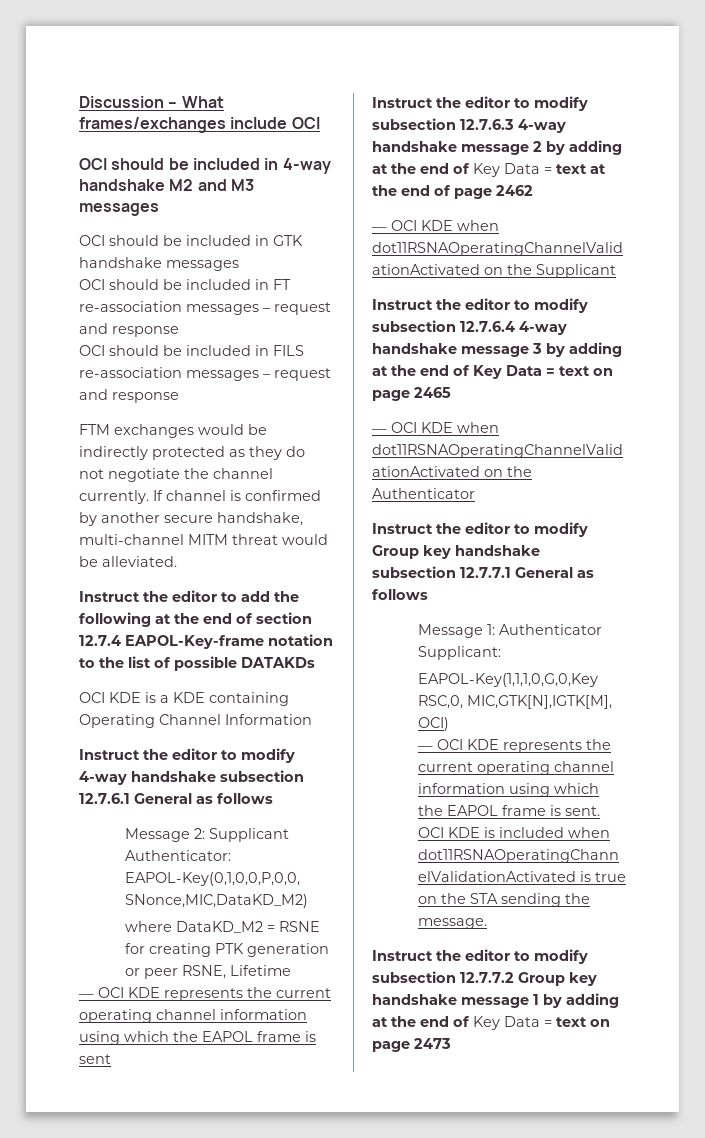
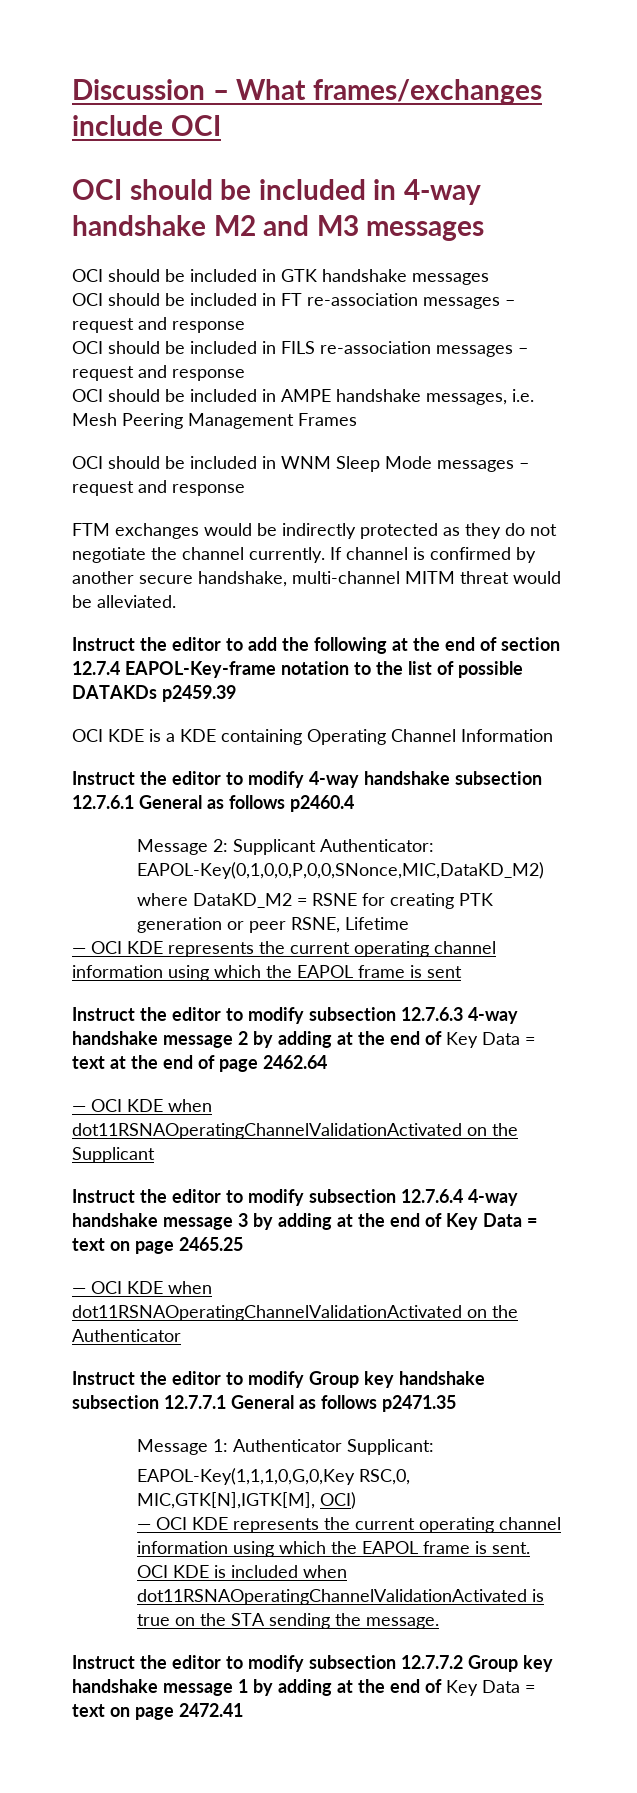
+ OCI should be included in AMPE handshake messages, i.e. Mesh Peering Management Frames
+ OCI should be included in WNM Sleep Mode messages – request and response
- Instruct the editor to add the following at the end of section 12.7.4 EAPOL-Key-frame notation to the list of possible DATAKDs
+ Instruct the editor to add the following at the end of section 12.7.4 EAPOL-Key-frame notation to the list of possible DATAKDs p2459.39
- Instruct the editor to modify 4-way handshake subsection 12.7.6.1 General as follows
+ Instruct the editor to modify 4-way handshake subsection 12.7.6.1 General as follows p2460.4
- Instruct the editor to modify subsection 12.7.6.3 4-way handshake message 2 by adding at the end of Key Data = text at the end of page 2462
+ Instruct the editor to modify subsection 12.7.6.3 4-way handshake message 2 by adding at the end of Key Data = text at the end of page 2462.64
- Instruct the editor to modify subsection 12.7.6.4 4-way handshake message 3 by adding at the end of Key Data = text on page 2465
+ Instruct the editor to modify subsection 12.7.6.4 4-way handshake message 3 by adding at the end of Key Data = text on page 2465.25
- Instruct the editor to modify Group key handshake subsection 12.7.7.1 General as follows
+ Instruct the editor to modify Group key handshake subsection 12.7.7.1 General as follows p2471.35
- Instruct the editor to modify subsection 12.7.7.2 Group key handshake message 1 by adding at the end of Key Data = text on page 2473
+ Instruct the editor to modify subsection 12.7.7.2 Group key handshake message 1 by adding at the end of Key Data = text on page 2472.41

